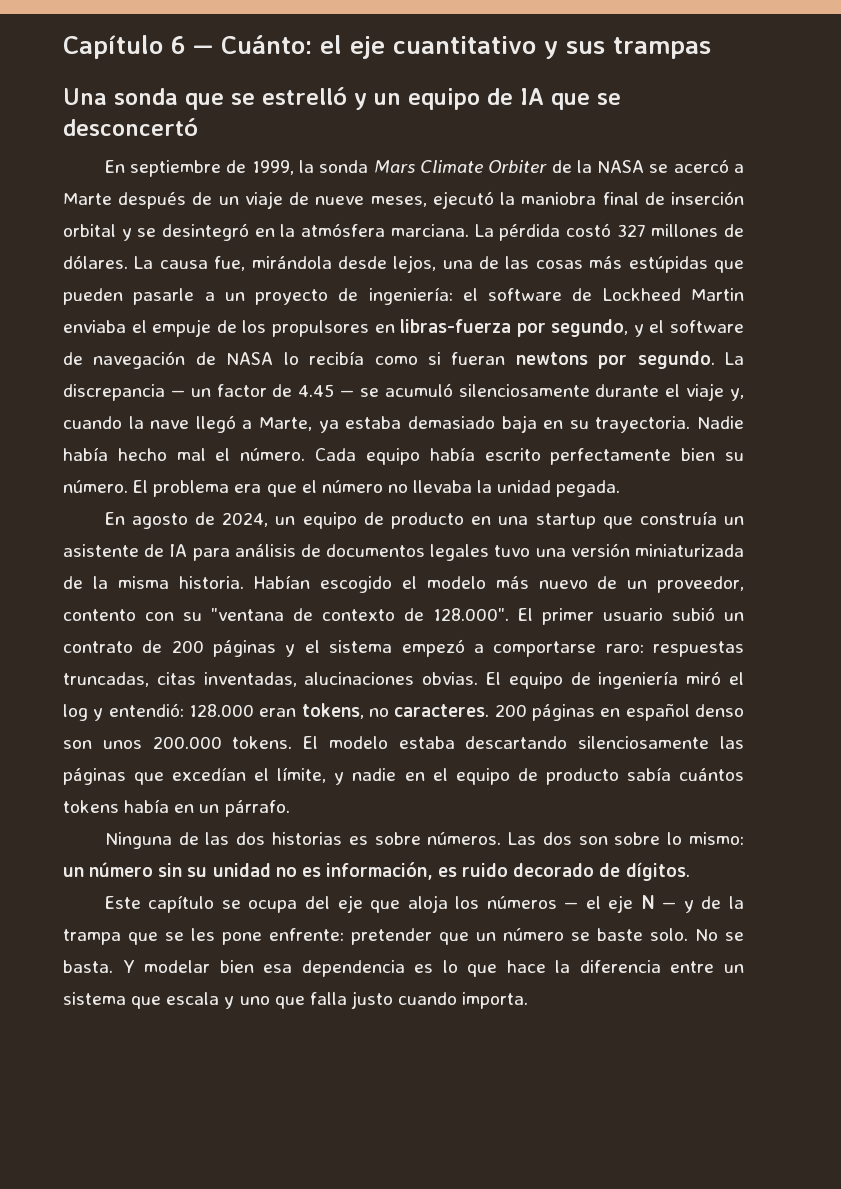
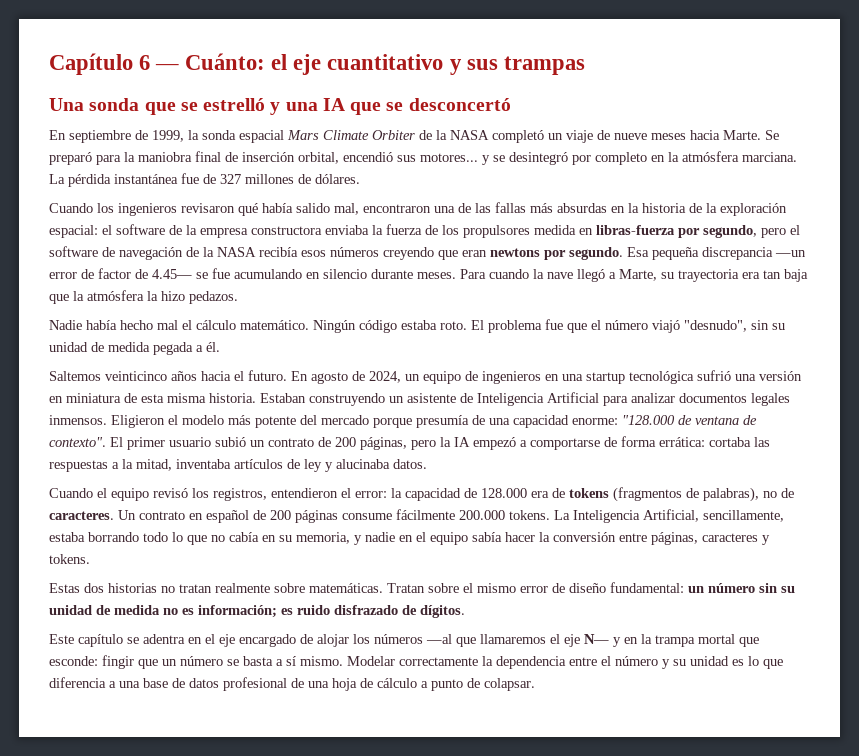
- Una sonda que se estrelló y un equipo de IA que se desconcertó
+ Una sonda que se estrelló y una IA que se desconcertó
- En septiembre de 1999, la sonda Mars Climate Orbiter de la NASA se acercó a Marte después de un viaje de nueve meses, ejecutó la maniobra final de inserción orbital y se desintegró en la atmósfera marciana.
+ En septiembre de 1999, la sonda espacial Mars Climate Orbiter de la NASA completó un viaje de nueve meses hacia Marte. Se preparó para la maniobra final de inserción orbital, encendió sus motores... y se desintegró por completo en la atmósfera marciana.
- La pérdida costó 327 millones de dólares. La causa fue, mirándola desde lejos, una de las cosas más estúpidas que pueden pasarle a un proyecto de ingeniería: el software de Lockheed Martin enviaba el empuje de los propulsores en libras-fuerza por segundo, y el software de navegación de NASA lo recibía como si fueran newtons por segundo. La discrepancia — un factor de 4.45 — se acumuló silenciosamente durante el viaje y, cuando la nave llegó a Marte, ya estaba demasiado baja en su trayectoria. Nadie había hecho mal el número. Cada equipo había escrito perfectamente bien su número.
+ La pérdida instantánea fue de 327 millones de dólares.
+ Cuando los ingenieros revisaron qué había salido mal, encontraron una de las fallas más absurdas en la historia de la exploración espacial: el software de la empresa constructora enviaba la fuerza de los propulsores medida en libras-fuerza por segundo, pero el software de navegación de la NASA recibía esos números creyendo que eran newtons por segundo. Esa pequeña discrepancia —un error de factor de 4.45— se fue acumulando en silencio durante meses. Para cuando la nave llegó a Marte, su trayectoria era tan baja que la atmósfera la hizo pedazos.
+ Nadie había hecho mal el cálculo matemático. Ningún código estaba roto.
- El problema era que el número no llevaba la unidad pegada.
- En agosto de 2024, un equipo de producto en una startup que construía un asistente de IA para análisis de documentos legales tuvo una versión miniaturizada de la misma historia. Habían escogido el modelo más nuevo de un proveedor, contento con su "ventana de contexto de 128.000". El primer usuario subió un contrato de 200 páginas y el sistema empezó a comportarse raro: respuestas truncadas, citas inventadas, alucinaciones obvias. El equipo de ingeniería miró el log y entendió: 128.000 eran tokens, no caracteres. 200 páginas en español denso son unos 200.000 tokens. El modelo estaba descartando silenciosamente las páginas que excedían el límite, y nadie en el equipo de producto sabía cuántos tokens había en un párrafo.
- Ninguna de las dos historias es sobre números. Las dos son sobre lo mismo: un número sin su unidad no es información, es ruido decorado de dígitos.
+ El problema fue que el número viajó "desnudo", sin su unidad de medida pegada a él.
+ Saltemos veinticinco años hacia el futuro. En agosto de 2024, un equipo de ingenieros en una startup tecnológica sufrió una versión en miniatura de esta misma historia. Estaban construyendo un asistente de Inteligencia Artificial para analizar documentos legales inmensos. Eligieron el modelo más potente del mercado porque presumía de una capacidad enorme: "128.000 de ventana de contexto". El primer usuario subió un contrato de 200 páginas, pero la IA empezó a comportarse de forma errática: cortaba las respuestas a la mitad, inventaba artículos de ley y alucinaba datos.
+ Cuando el equipo revisó los registros, entendieron el error: la capacidad de 128.000 era de tokens (fragmentos de palabras), no de caracteres. Un contrato en español de 200 páginas consume fácilmente 200.000 tokens. La Inteligencia Artificial, sencillamente, estaba borrando todo lo que no cabía en su memoria, y nadie en el equipo sabía hacer la conversión entre páginas, caracteres y tokens.
+ Estas dos historias no tratan realmente sobre matemáticas. Tratan sobre el mismo error de diseño fundamental: un número sin su unidad de medida no es información; es ruido disfrazado de dígitos.
- Este capítulo se ocupa del eje que aloja los números — el eje N — y de la trampa que se les pone enfrente: pretender que un número se baste solo. No se basta. Y modelar bien esa dependencia es lo que hace la diferencia entre un sistema que escala y uno que falla justo cuando importa.
+ Este capítulo se adentra en el eje encargado de alojar los números —al que llamaremos el eje N— y en la trampa mortal que esconde: fingir que un número se basta a sí mismo. Modelar correctamente la dependencia entre el número y su unidad es lo que diferencia a una base de datos profesional de una hoja de cálculo a punto de colapsar.

